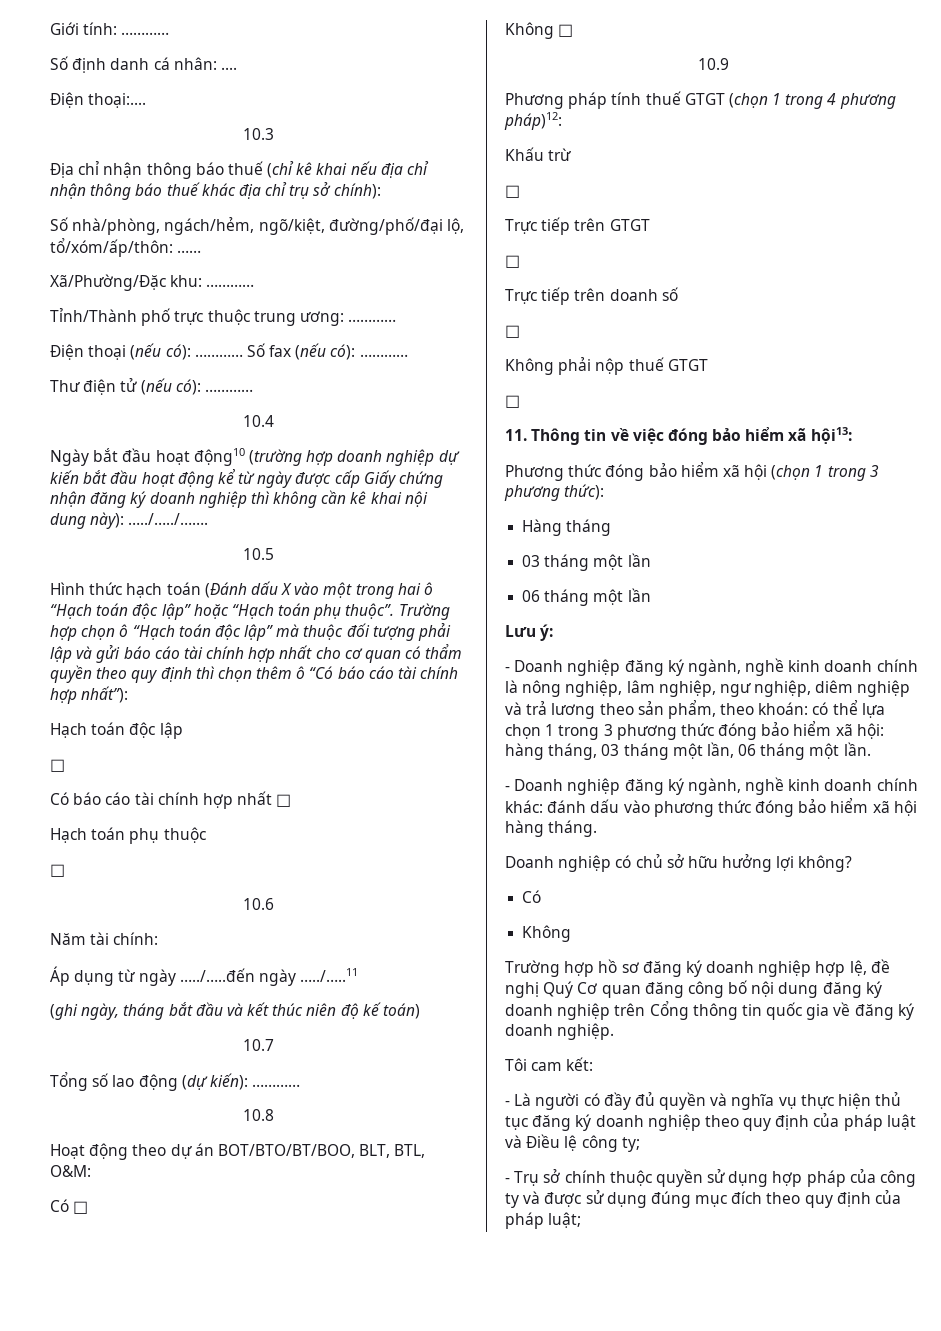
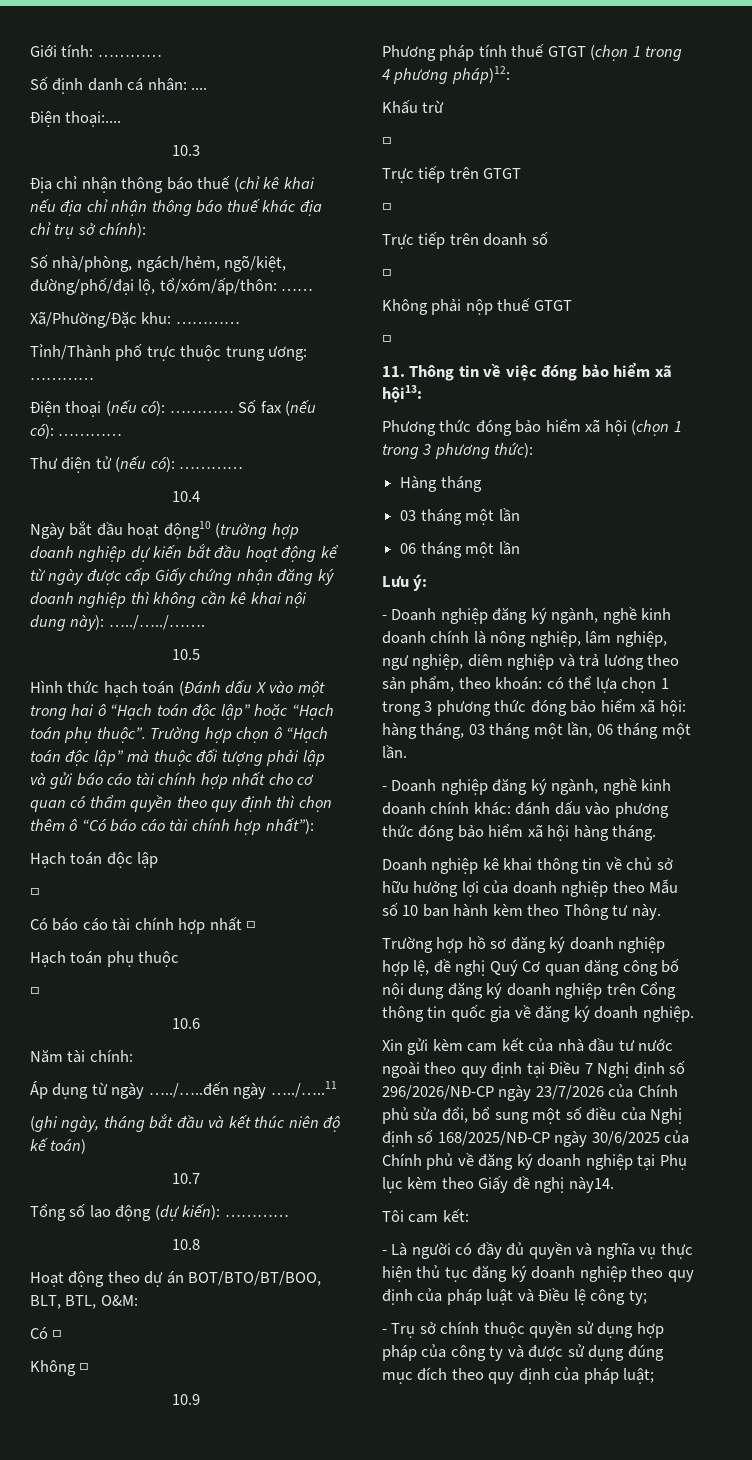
- Doanh nghiệp có chủ sở hữu hưởng lợi không?
- Có
- Không
+ Doanh nghiệp kê khai thông tin về chủ sở hữu hưởng lợi của doanh nghiệp theo Mẫu số 10 ban hành kèm theo Thông tư này.
+ Xin gửi kèm cam kết của nhà đầu tư nước ngoài theo quy định tại Điều 7 Nghị định số 296/2026/NĐ-CP ngày 23/7/2026 của Chính phủ sửa đổi, bổ sung một số điều của Nghị định số 168/2025/NĐ-CP ngày 30/6/2025 của Chính phủ về đăng ký doanh nghiệp tại Phụ lục kèm theo Giấy đề nghị này14.

